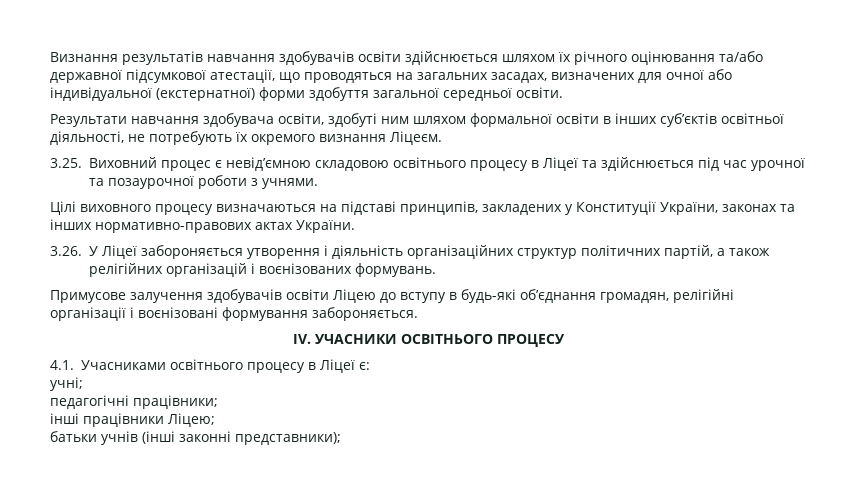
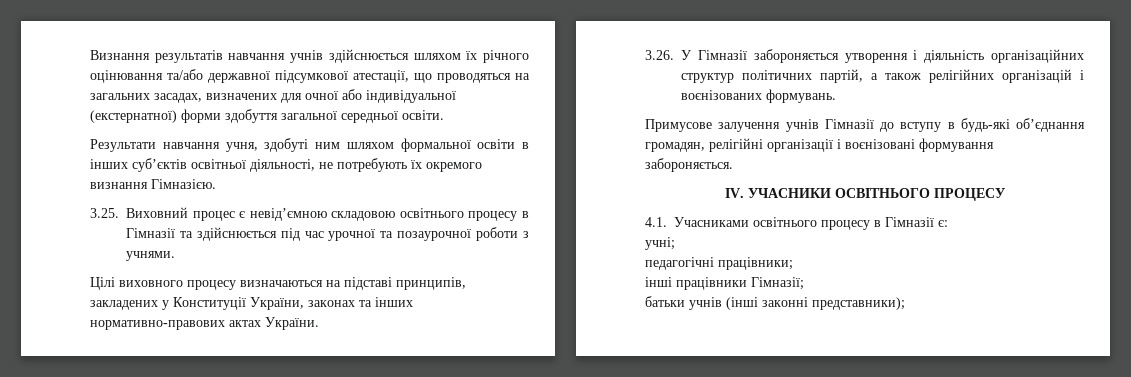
- Визнання результатів навчання здобувачів освіти здійснюється шляхом їх річного оцінювання та/або державної підсумкової атестації, що проводяться на загальних засадах, визначених для очної або індивідуальної (екстернатної) форми здобуття загальної середньої освіти.
+ Визнання результатів навчання учнів здійснюється шляхом їх річного оцінювання та/або державної підсумкової атестації, що проводяться на загальних засадах, визначених для очної або індивідуальної (екстернатної) форми здобуття загальної середньої освіти.
- Результати навчання здобувача освіти, здобуті ним шляхом формальної освіти в інших суб’єктів освітньої діяльності, не потребують їх окремого визнання Ліцеєм.
+ Результати навчання учня, здобуті ним шляхом формальної освіти в інших суб’єктів освітньої діяльності, не потребують їх окремого визнання Гімназією.
- 3.25. Виховний процес є невід’ємною складовою освітнього процесу в Ліцеї та здійснюється під час урочної та позаурочної роботи з учнями.
+ 3.25. Виховний процес є невід’ємною складовою освітнього процесу в Гімназії та здійснюється під час урочної та позаурочної роботи з учнями.
- 3.26. У Ліцеї забороняється утворення і діяльність організаційних структур політичних партій, а також релігійних організацій і воєнізованих формувань.
+ 3.26. У Гімназії забороняється утворення і діяльність організаційних структур політичних партій, а також релігійних організацій і воєнізованих формувань.
- Примусове залучення здобувачів освіти Ліцею до вступу в будь-які об’єднання громадян, релігійні організації і воєнізовані формування забороняється.
+ Примусове залучення учнів Гімназії до вступу в будь-які об’єднання громадян, релігійні організації і воєнізовані формування забороняється.
- 4.1. Учасниками освітнього процесу в Ліцеї є:
+ 4.1. Учасниками освітнього процесу в Гімназії є:
- інші працівники Ліцею;
+ інші працівники Гімназії;

